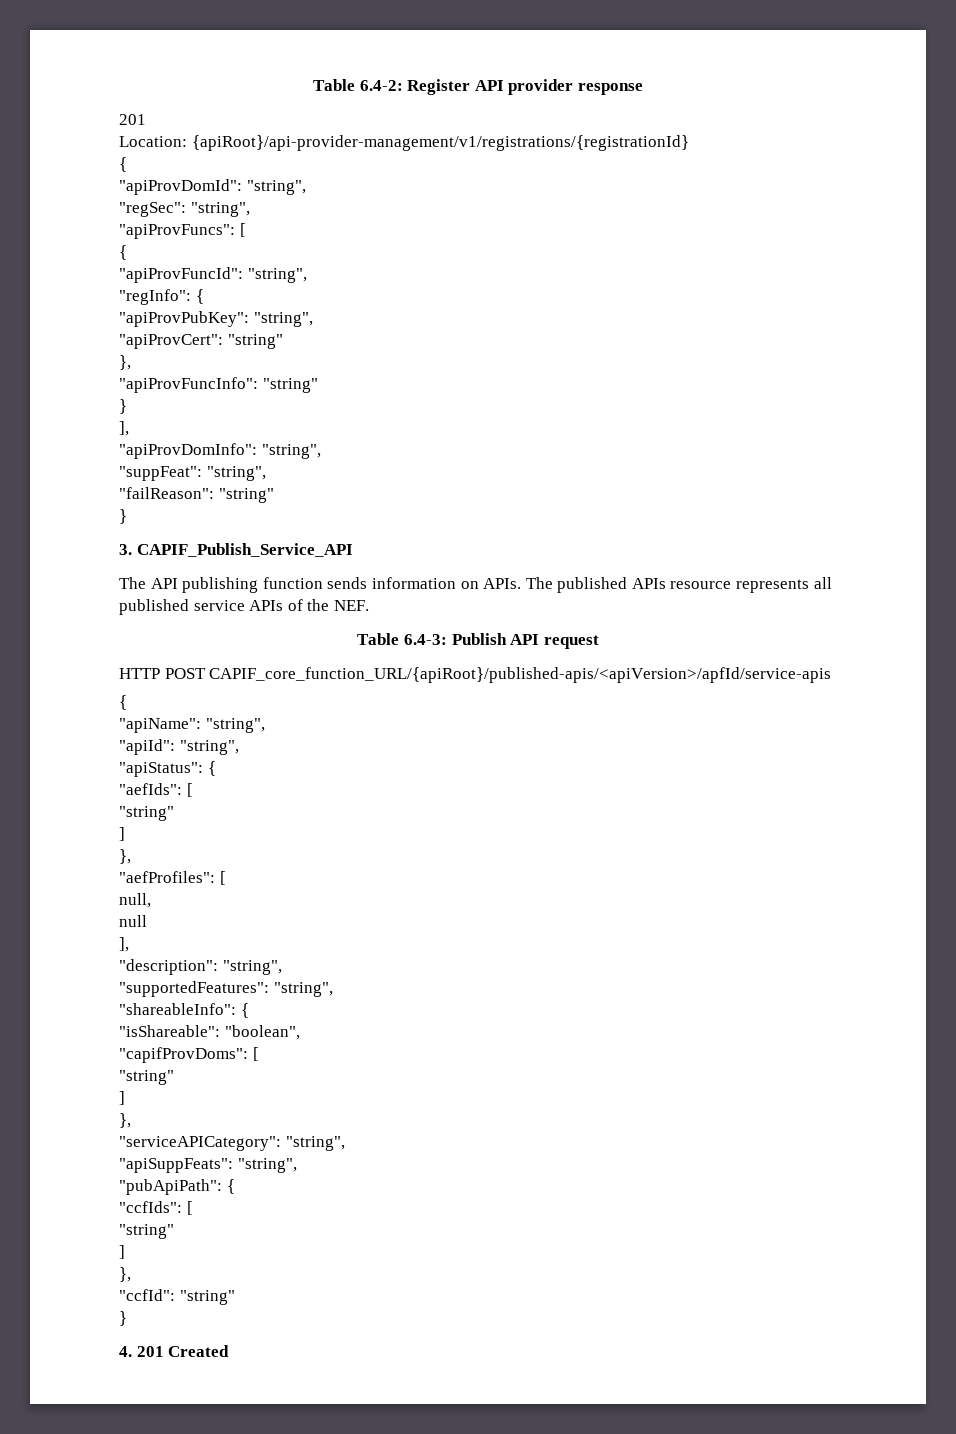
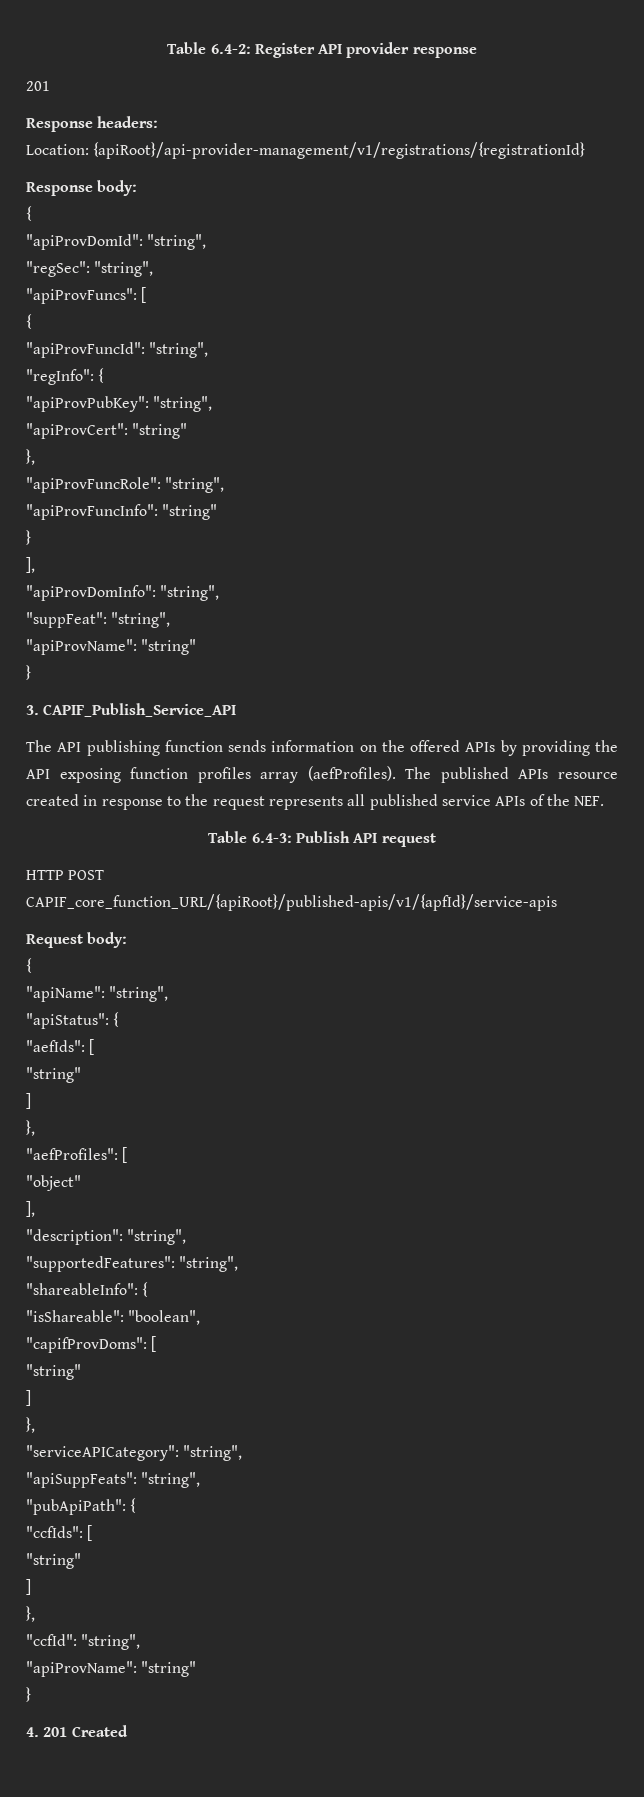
+ Response headers:
+ Response body:
+ "apiProvFuncRole": "string",
  "suppFeat": "string",
- "failReason": "string"
+ "apiProvName": "string"
- The API publishing function sends information on APIs. The published APIs resource represents all published service APIs of the NEF.
+ The API publishing function sends information on the offered APIs by providing the API exposing function profiles array (aefProfiles). The published APIs resource created in response to the request represents all published service APIs of the NEF.
- HTTP POST CAPIF_core_function_URL/{apiRoot}/published-apis/<apiVersion>/apfId/service-apis
+ HTTP POST CAPIF_core_function_URL/{apiRoot}/published-apis/v1/{apfId}/service-apis
+ Request body:
- "apiId": "string",
- null,
- null
+ "object"
- "ccfId": "string"
+ "ccfId": "string",
+ "apiProvName": "string"

